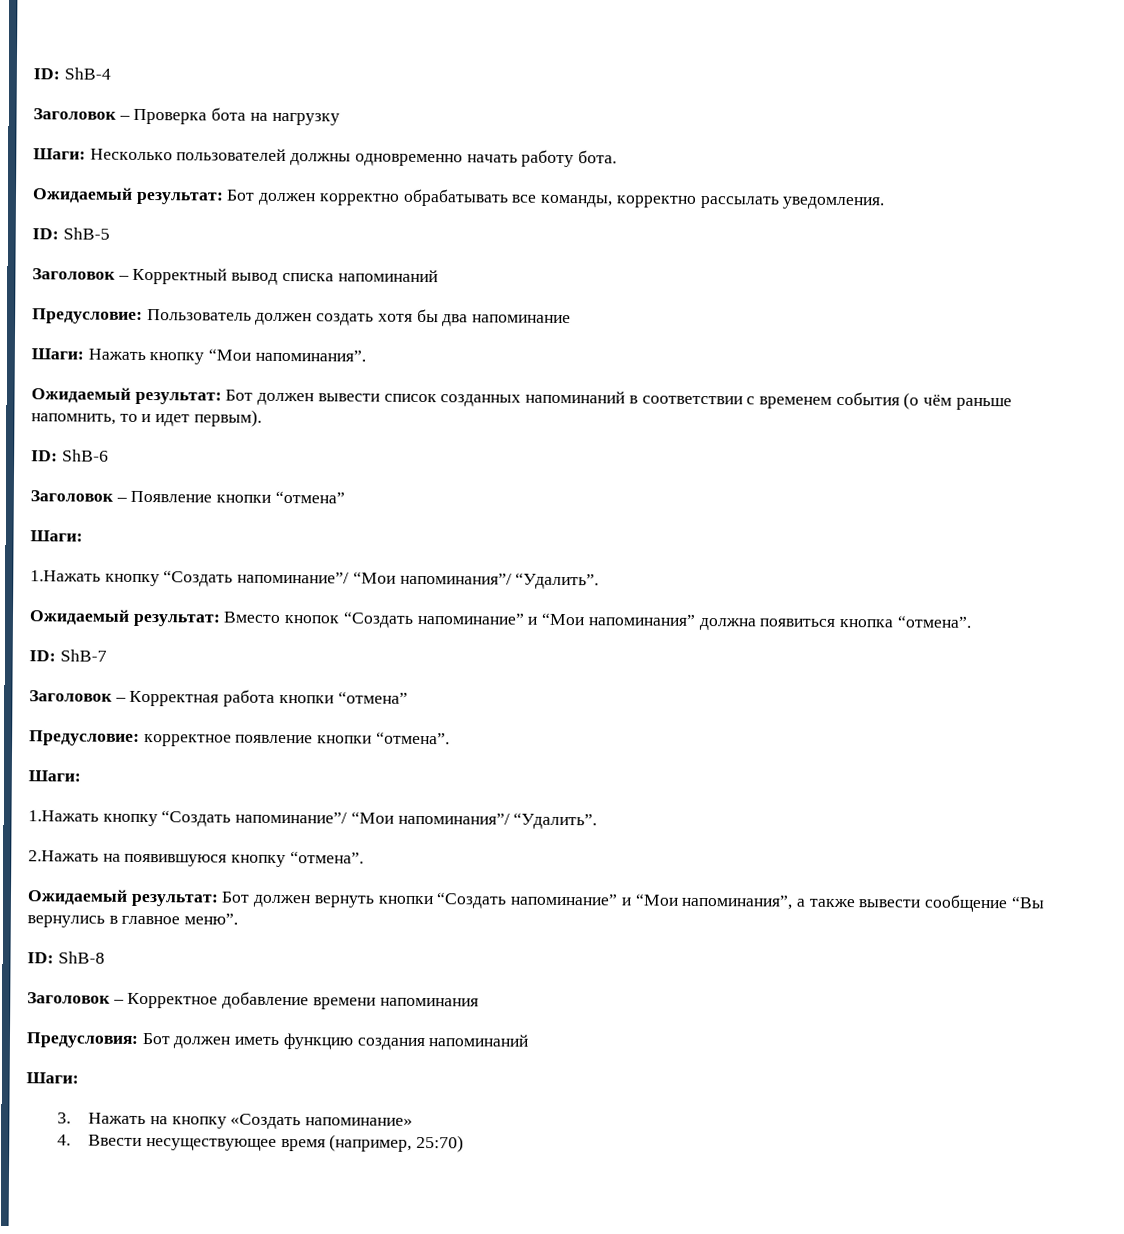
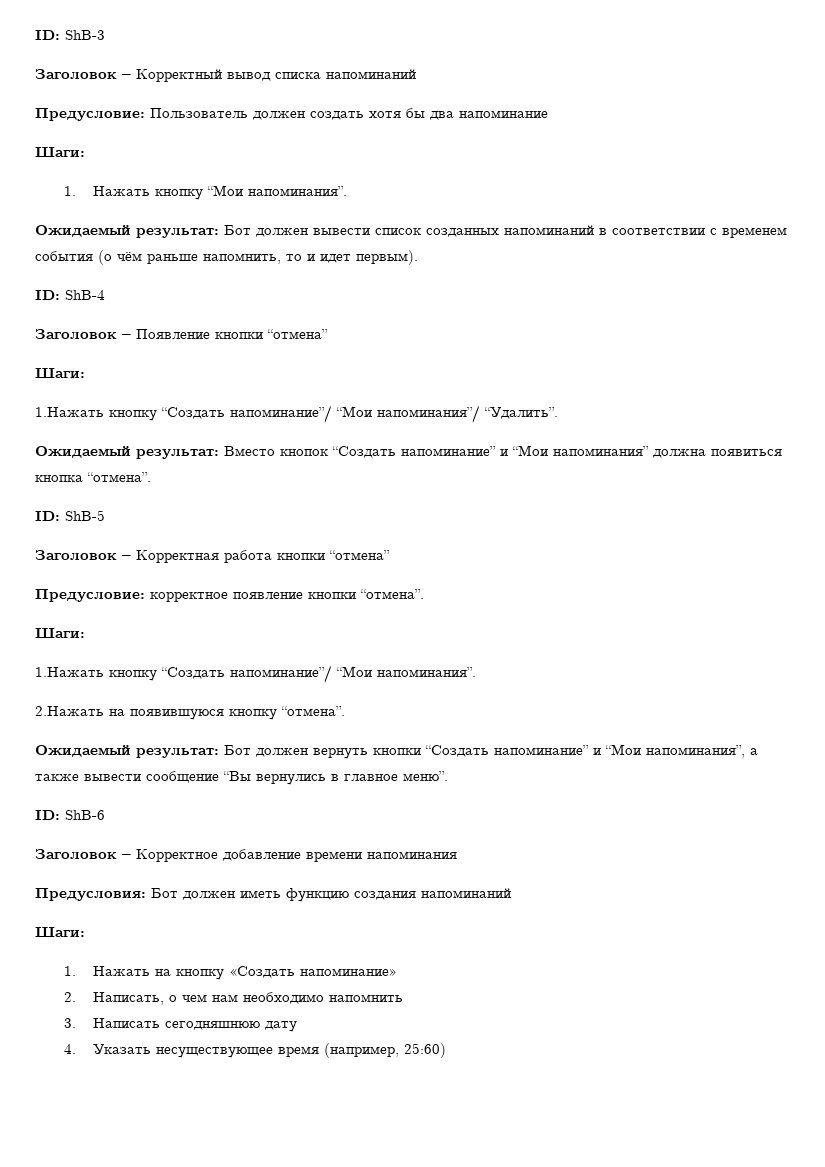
- ID: ShB-4
- Заголовок – Проверка бота на нагрузку
- Шаги: Несколько пользователей должны одновременно начать работу бота.
- Ожидаемый результат: Бот должен корректно обрабатывать все команды, корректно рассылать уведомления.
- ID: ShB-5
+ ID: ShB-3
  Предусловие: Пользователь должен создать хотя бы два напоминание
- Шаги: Нажать кнопку “Мои напоминания”.
+ Шаги:
+ 1. Нажать кнопку “Мои напоминания”.
- ID: ShB-6
+ ID: ShB-4
- ID: ShB-7
+ ID: ShB-5
  Предусловие: корректное появление кнопки “отмена”.
  Шаги:
- 1.Нажать кнопку “Создать напоминание”/ “Мои напоминания”/ “Удалить”.
+ 1.Нажать кнопку “Создать напоминание”/ “Мои напоминания”.
- ID: ShB-8
+ ID: ShB-6
- 3. Нажать на кнопку «Создать напоминание»
+ 1. Нажать на кнопку «Создать напоминание»
- 4. Ввести несуществующее время (например, 25:70)
+ 2. Написать, о чем нам необходимо напомнить
+ 3. Написать сегодняшнюю дату
+ 4. Указать несуществующее время (например, 25:60)

